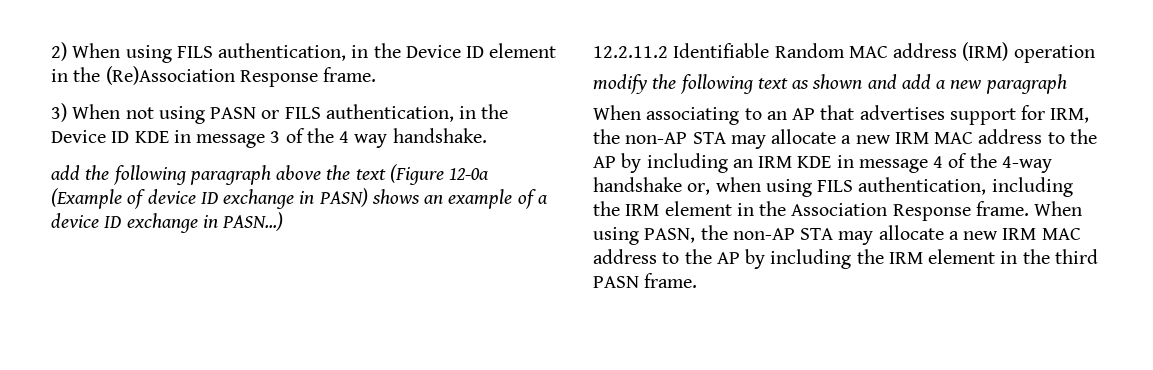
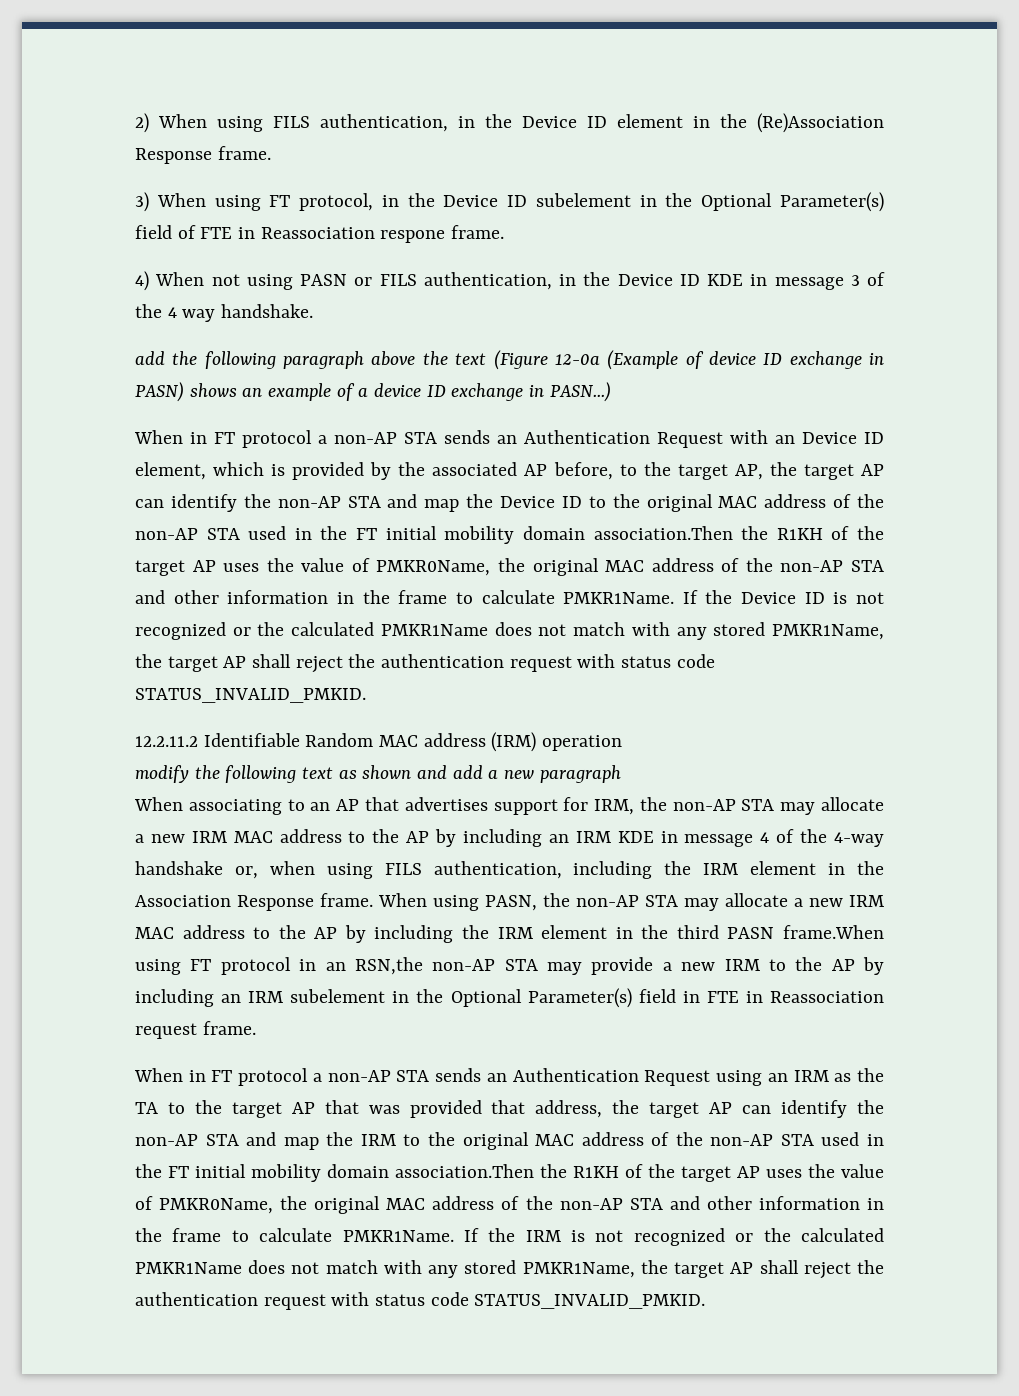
- 3) When not using PASN or FILS authentication, in the Device ID KDE in message 3 of the 4 way handshake.
+ 3) When using FT protocol, in the Device ID subelement in the Optional Parameter(s) field of FTE in Reassociation respone frame.
+ 4) When not using PASN or FILS authentication, in the Device ID KDE in message 3 of the 4 way handshake.
+ When in FT protocol a non-AP STA sends an Authentication Request with an Device ID element, which is provided by the associated AP before, to the target AP, the target AP can identify the non-AP STA and map the Device ID to the original MAC address of the non-AP STA used in the FT initial mobility domain association.Then the R1KH of the target AP uses the value of PMKR0Name, the original MAC address of the non-AP STA and other information in the frame to calculate PMKR1Name. If the Device ID is not recognized or the calculated PMKR1Name does not match with any stored PMKR1Name, the target AP shall reject the authentication request with status code STATUS_INVALID_PMKID.
- When using PASN, the non-AP STA may allocate a new IRM MAC address to the AP by including the IRM element in the third PASN frame.
+ When using PASN, the non-AP STA may allocate a new IRM MAC address to the AP by including the IRM element in the third PASN frame.When using FT protocol in an RSN,the non-AP STA may provide a new IRM to the AP by including an IRM subelement in the Optional Parameter(s) field in FTE in Reassociation request frame.
+ When in FT protocol a non-AP STA sends an Authentication Request using an IRM as the TA to the target AP that was provided that address, the target AP can identify the non-AP STA and map the IRM to the original MAC address of the non-AP STA used in the FT initial mobility domain association.Then the R1KH of the target AP uses the value of PMKR0Name, the original MAC address of the non-AP STA and other information in the frame to calculate PMKR1Name. If the IRM is not recognized or the calculated PMKR1Name does not match with any stored PMKR1Name, the target AP shall reject the authentication request with status code STATUS_INVALID_PMKID.

